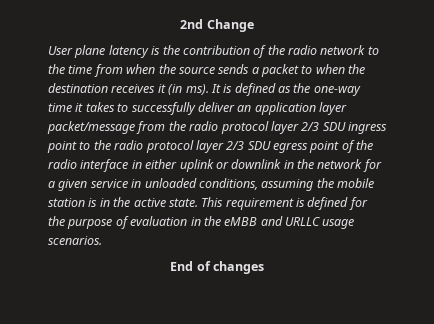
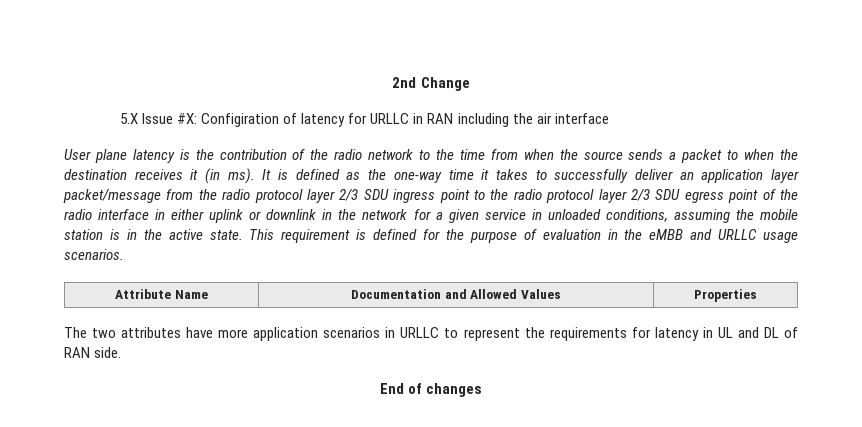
+ 5.X Issue #X: Configiration of latency for URLLC in RAN including the air interface
+ Attribute Name | Documentation and Allowed Values | Properties
+ The two attributes have more application scenarios in URLLC to represent the requirements for latency in UL and DL of RAN side.

